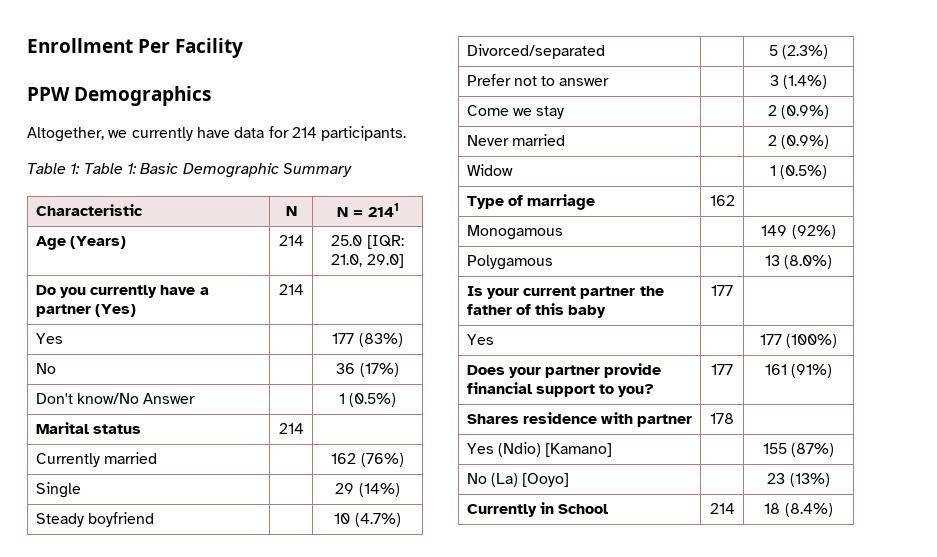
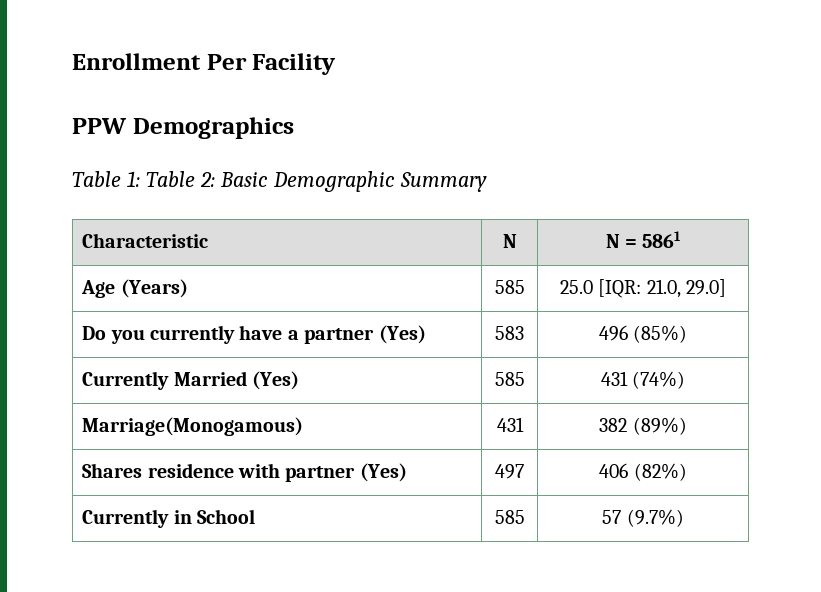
- Altogether, we currently have data for 214 participants.
- Table 1: Table 1: Basic Demographic Summary
+ Table 1: Table 2: Basic Demographic Summary
- Characteristic | N | N = 2141
+ Characteristic | N | N = 5861
- Age (Years) | 214 | 25.0 [IQR: 21.0, 29.0]
+ Age (Years) | 585 | 25.0 [IQR: 21.0, 29.0]
- Do you currently have a partner (Yes) | 214 |
- Yes | | 177 (83%)
- No | | 36 (17%)
- Don't know/No Answer | | 1 (0.5%)
- Marital status | 214 |
- Currently married | | 162 (76%)
- Single | | 29 (14%)
- Steady boyfriend | | 10 (4.7%)
- Divorced/separated | | 5 (2.3%)
- Prefer not to answer | | 3 (1.4%)
- Come we stay | | 2 (0.9%)
- Never married | | 2 (0.9%)
- Widow | | 1 (0.5%)
- Type of marriage | 162 |
- Monogamous | | 149 (92%)
- Polygamous | | 13 (8.0%)
- Is your current partner the father of this baby | 177 |
- Yes | | 177 (100%)
- Does your partner provide financial support to you? | 177 | 161 (91%)
- Shares residence with partner | 178 |
- Yes (Ndio) [Kamano] | | 155 (87%)
- No (La) [Ooyo] | | 23 (13%)
+ Do you currently have a partner (Yes) | 583 | 496 (85%)
+ Currently Married (Yes) | 585 | 431 (74%)
+ Marriage(Monogamous) | 431 | 382 (89%)
+ Shares residence with partner (Yes) | 497 | 406 (82%)
- Currently in School | 214 | 18 (8.4%)
+ Currently in School | 585 | 57 (9.7%)

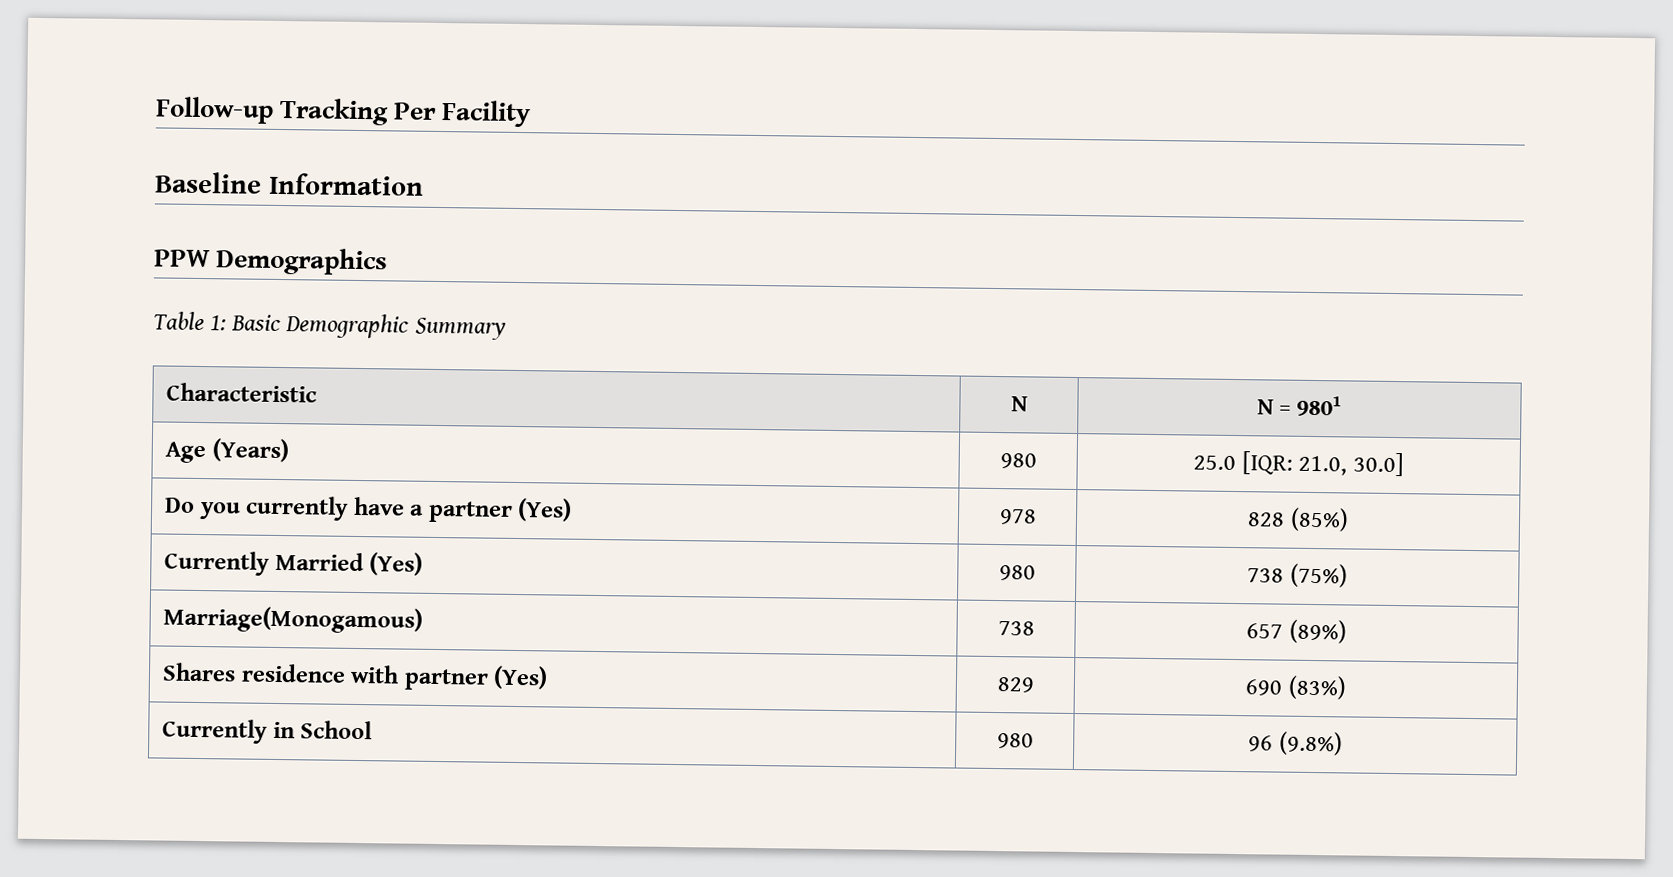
- Enrollment Per Facility
+ Follow-up Tracking Per Facility
+ Baseline Information
- Table 1: Table 2: Basic Demographic Summary
+ Table 1: Basic Demographic Summary
- Characteristic | N | N = 5861
+ Characteristic | N | N = 9801
- Age (Years) | 585 | 25.0 [IQR: 21.0, 29.0]
+ Age (Years) | 980 | 25.0 [IQR: 21.0, 30.0]
- Do you currently have a partner (Yes) | 583 | 496 (85%)
+ Do you currently have a partner (Yes) | 978 | 828 (85%)
- Currently Married (Yes) | 585 | 431 (74%)
+ Currently Married (Yes) | 980 | 738 (75%)
- Marriage(Monogamous) | 431 | 382 (89%)
+ Marriage(Monogamous) | 738 | 657 (89%)
- Shares residence with partner (Yes) | 497 | 406 (82%)
+ Shares residence with partner (Yes) | 829 | 690 (83%)
- Currently in School | 585 | 57 (9.7%)
+ Currently in School | 980 | 96 (9.8%)

